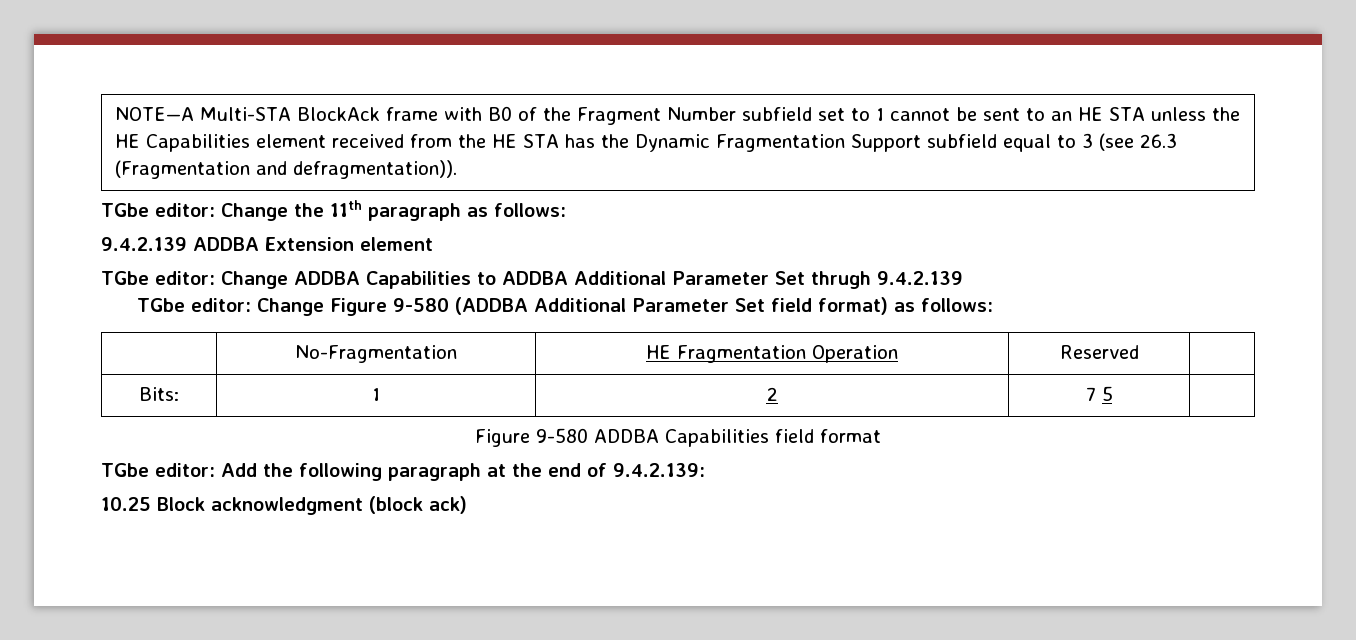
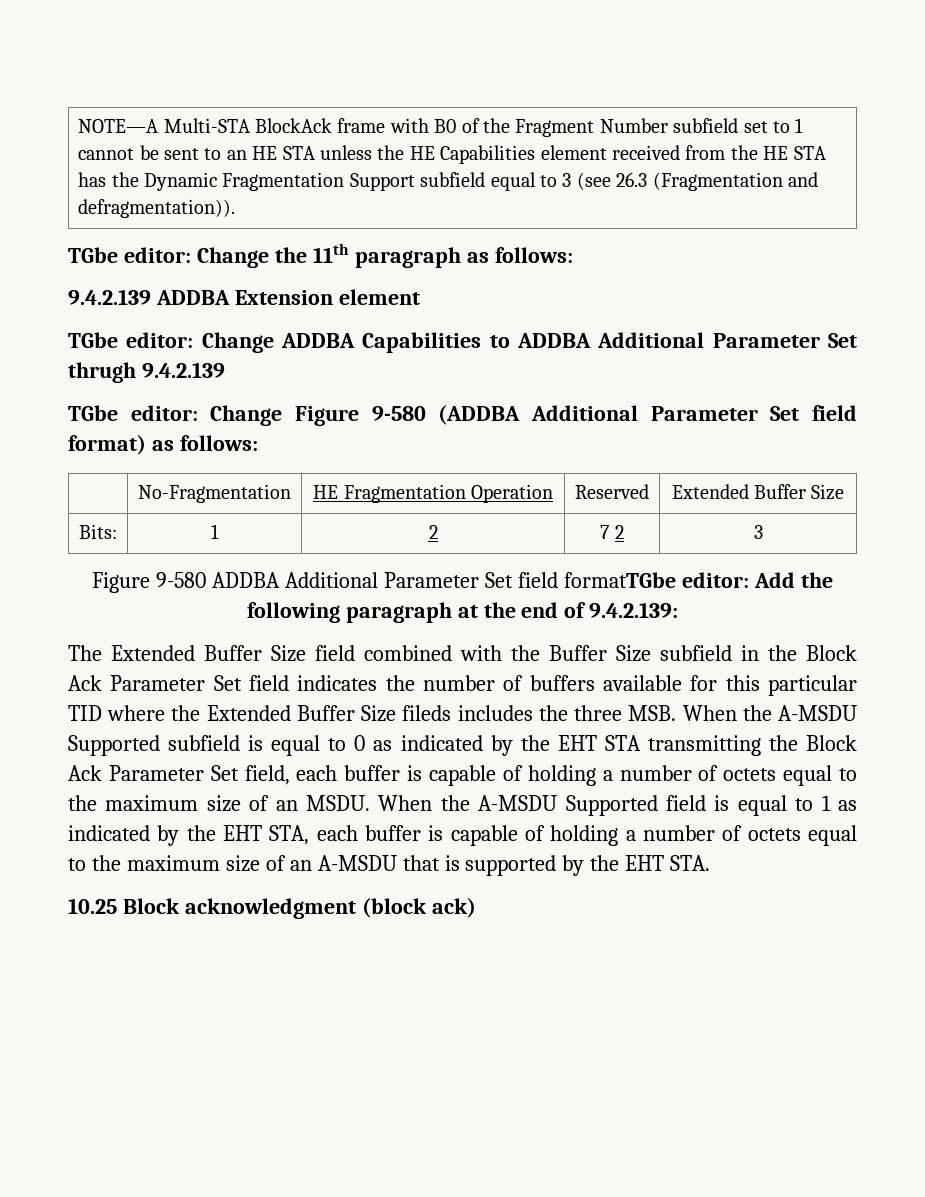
- | No-Fragmentation | HE Fragmentation Operation | Reserved |
+ | No-Fragmentation | HE Fragmentation Operation | Reserved | Extended Buffer Size
- Bits: | 1 | 2 | 7 5 |
+ Bits: | 1 | 2 | 7 2 | 3
- Figure 9-580 ADDBA Capabilities field format
- TGbe editor: Add the following paragraph at the end of 9.4.2.139:
+ Figure 9-580 ADDBA Additional Parameter Set field formatTGbe editor: Add the following paragraph at the end of 9.4.2.139:
+ The Extended Buffer Size field combined with the Buffer Size subfield in the Block Ack Parameter Set field indicates the number of buffers available for this particular TID where the Extended Buffer Size fileds includes the three MSB. When the A-MSDU Supported subfield is equal to 0 as indicated by the EHT STA transmitting the Block Ack Parameter Set field, each buffer is capable of holding a number of octets equal to the maximum size of an MSDU. When the A-MSDU Supported field is equal to 1 as indicated by the EHT STA, each buffer is capable of holding a number of octets equal to the maximum size of an A-MSDU that is supported by the EHT STA.

